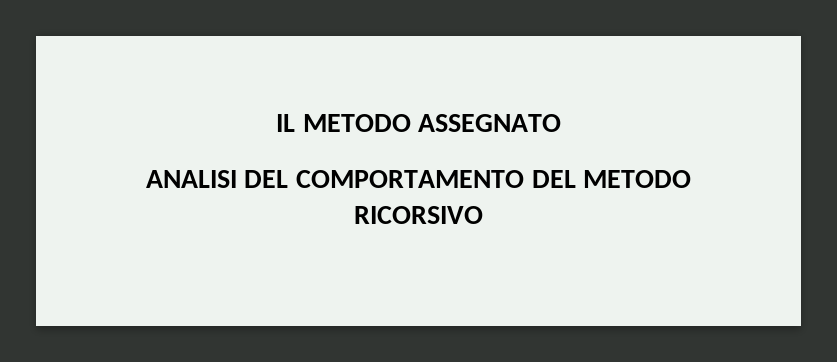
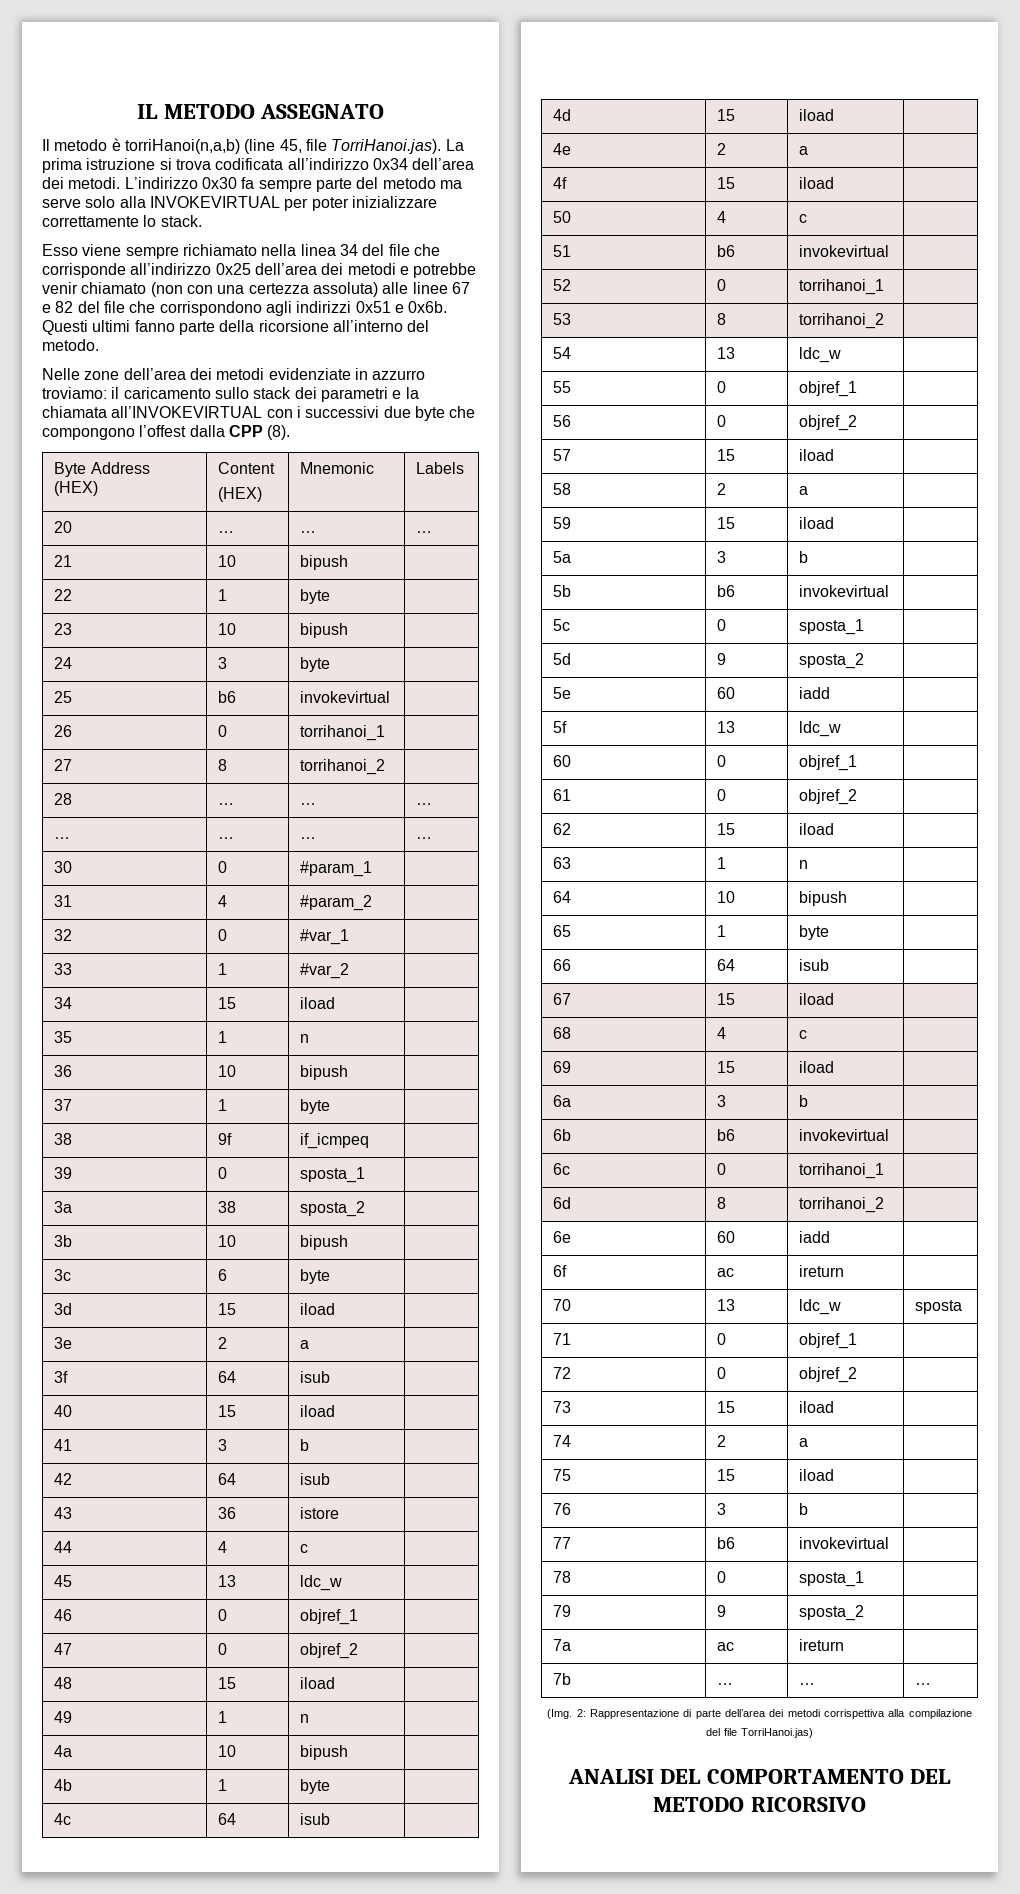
+ Il metodo è torriHanoi(n,a,b) (line 45, file TorriHanoi.jas). La prima istruzione si trova codificata all’indirizzo 0x34 dell’area dei metodi. L’indirizzo 0x30 fa sempre parte del metodo ma serve solo alla INVOKEVIRTUAL per poter inizializzare correttamente lo stack.
+ Esso viene sempre richiamato nella linea 34 del file che corrisponde all’indirizzo 0x25 dell’area dei metodi e potrebbe venir chiamato (non con una certezza assoluta) alle linee 67 e 82 del file che corrispondono agli indirizzi 0x51 e 0x6b. Questi ultimi fanno parte della ricorsione all’interno del metodo.
+ Nelle zone dell’area dei metodi evidenziate in azzurro troviamo: il caricamento sullo stack dei parametri e la chiamata all’INVOKEVIRTUAL con i successivi due byte che compongono l’offest dalla CPP (8).
+ Byte Address (HEX) | Content
+ (HEX) | Mnemonic | Labels
+ 20 | … | … | …
+ 21 | 10 | bipush |
+ 22 | 1 | byte |
+ 23 | 10 | bipush |
+ 24 | 3 | byte |
+ 25 | b6 | invokevirtual |
+ 26 | 0 | torrihanoi_1 |
+ 27 | 8 | torrihanoi_2 |
+ 28 | … | … | …
+ … | … | … | …
+ 30 | 0 | #param_1 |
+ 31 | 4 | #param_2 |
+ 32 | 0 | #var_1 |
+ 33 | 1 | #var_2 |
+ 34 | 15 | iload |
+ 35 | 1 | n |
+ 36 | 10 | bipush |
+ 37 | 1 | byte |
+ 38 | 9f | if_icmpeq |
+ 39 | 0 | sposta_1 |
+ 3a | 38 | sposta_2 |
+ 3b | 10 | bipush |
+ 3c | 6 | byte |
+ 3d | 15 | iload |
+ 3e | 2 | a |
+ 3f | 64 | isub |
+ 40 | 15 | iload |
+ 41 | 3 | b |
+ 42 | 64 | isub |
+ 43 | 36 | istore |
+ 44 | 4 | c |
+ 45 | 13 | ldc_w |
+ 46 | 0 | objref_1 |
+ 47 | 0 | objref_2 |
+ 48 | 15 | iload |
+ 49 | 1 | n |
+ 4a | 10 | bipush |
+ 4b | 1 | byte |
+ 4c | 64 | isub |
+ 4d | 15 | iload |
+ 4e | 2 | a |
+ 4f | 15 | iload |
+ 50 | 4 | c |
+ 51 | b6 | invokevirtual |
+ 52 | 0 | torrihanoi_1 |
+ 53 | 8 | torrihanoi_2 |
+ 54 | 13 | ldc_w |
+ 55 | 0 | objref_1 |
+ 56 | 0 | objref_2 |
+ 57 | 15 | iload |
+ 58 | 2 | a |
+ 59 | 15 | iload |
+ 5a | 3 | b |
+ 5b | b6 | invokevirtual |
+ 5c | 0 | sposta_1 |
+ 5d | 9 | sposta_2 |
+ 5e | 60 | iadd |
+ 5f | 13 | ldc_w |
+ 60 | 0 | objref_1 |
+ 61 | 0 | objref_2 |
+ 62 | 15 | iload |
+ 63 | 1 | n |
+ 64 | 10 | bipush |
+ 65 | 1 | byte |
+ 66 | 64 | isub |
+ 67 | 15 | iload |
+ 68 | 4 | c |
+ 69 | 15 | iload |
+ 6a | 3 | b |
+ 6b | b6 | invokevirtual |
+ 6c | 0 | torrihanoi_1 |
+ 6d | 8 | torrihanoi_2 |
+ 6e | 60 | iadd |
+ 6f | ac | ireturn |
+ 70 | 13 | ldc_w | sposta
+ 71 | 0 | objref_1 |
+ 72 | 0 | objref_2 |
+ 73 | 15 | iload |
+ 74 | 2 | a |
+ 75 | 15 | iload |
+ 76 | 3 | b |
+ 77 | b6 | invokevirtual |
+ 78 | 0 | sposta_1 |
+ 79 | 9 | sposta_2 |
+ 7a | ac | ireturn |
+ 7b | … | … | …
+ (Img. 2: Rappresentazione di parte dell’area dei metodi corrispettiva alla compilazione del file TorriHanoi.jas)

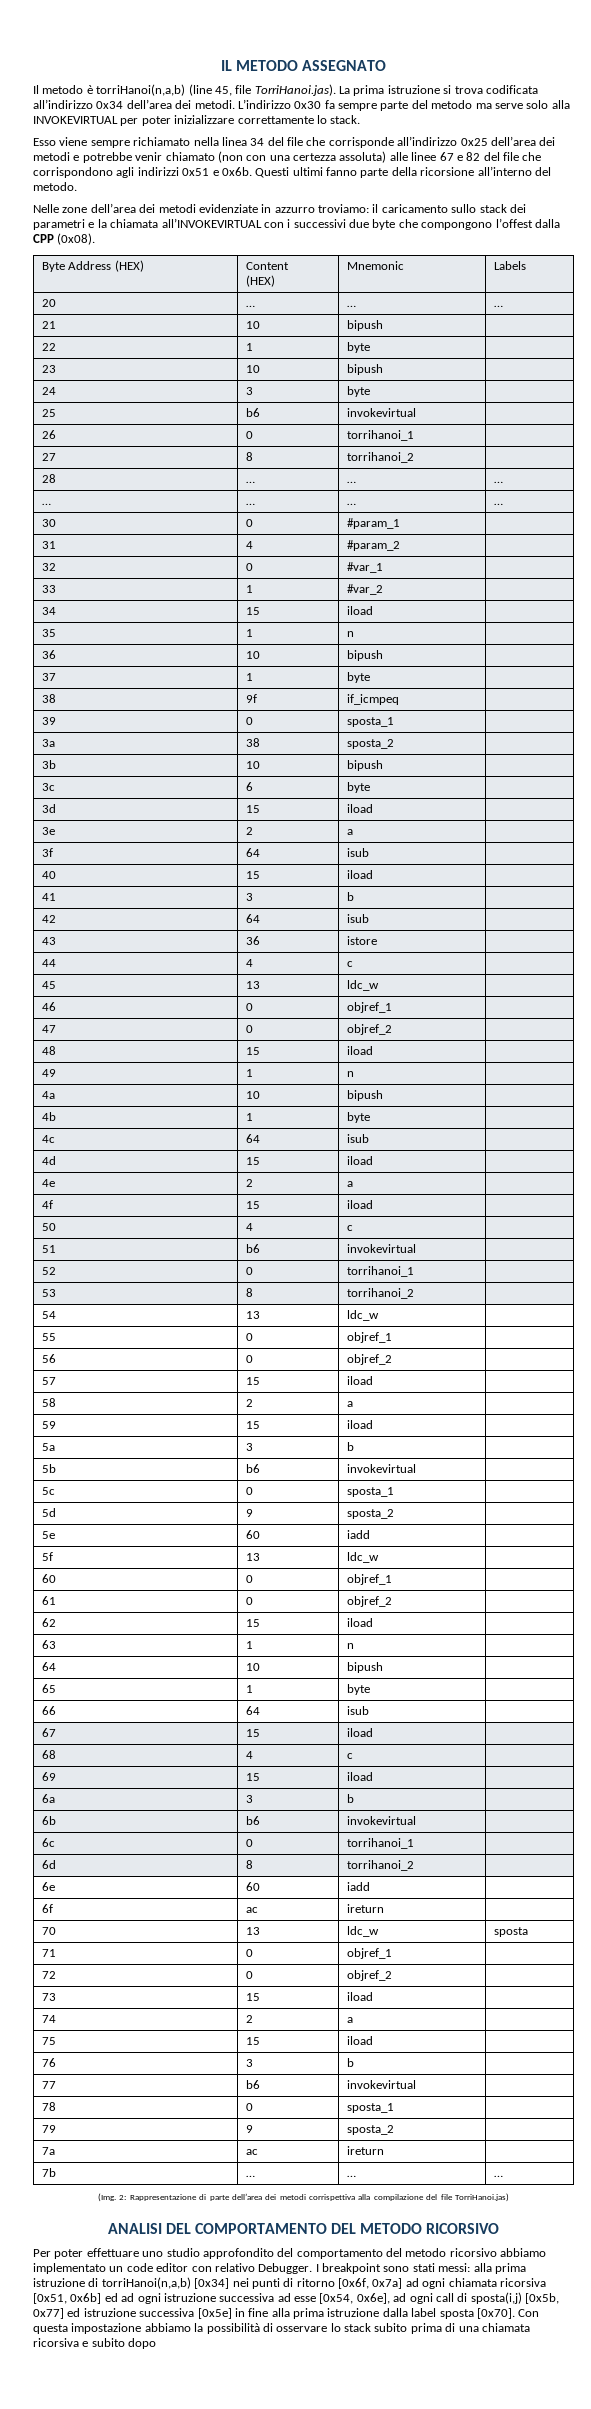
- Nelle zone dell’area dei metodi evidenziate in azzurro troviamo: il caricamento sullo stack dei parametri e la chiamata all’INVOKEVIRTUAL con i successivi due byte che compongono l’offest dalla CPP (8).
+ Nelle zone dell’area dei metodi evidenziate in azzurro troviamo: il caricamento sullo stack dei parametri e la chiamata all’INVOKEVIRTUAL con i successivi due byte che compongono l’offest dalla CPP (0x08).
+ Per poter effettuare uno studio approfondito del comportamento del metodo ricorsivo abbiamo implementato un code editor con relativo Debugger. I breakpoint sono stati messi: alla prima istruzione di torriHanoi(n,a,b) [0x34] nei punti di ritorno [0x6f, 0x7a] ad ogni chiamata ricorsiva [0x51, 0x6b] ed ad ogni istruzione successiva ad esse [0x54, 0x6e], ad ogni call di sposta(i,j) [0x5b, 0x77] ed istruzione successiva [0x5e] in fine alla prima istruzione dalla label sposta [0x70]. Con questa impostazione abbiamo la possibilità di osservare lo stack subito prima di una chiamata ricorsiva e subito dopo

